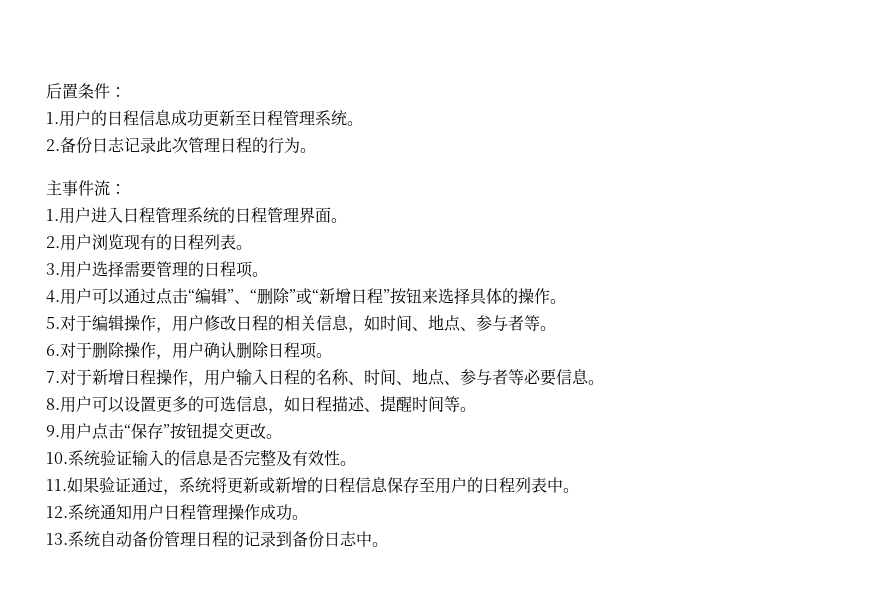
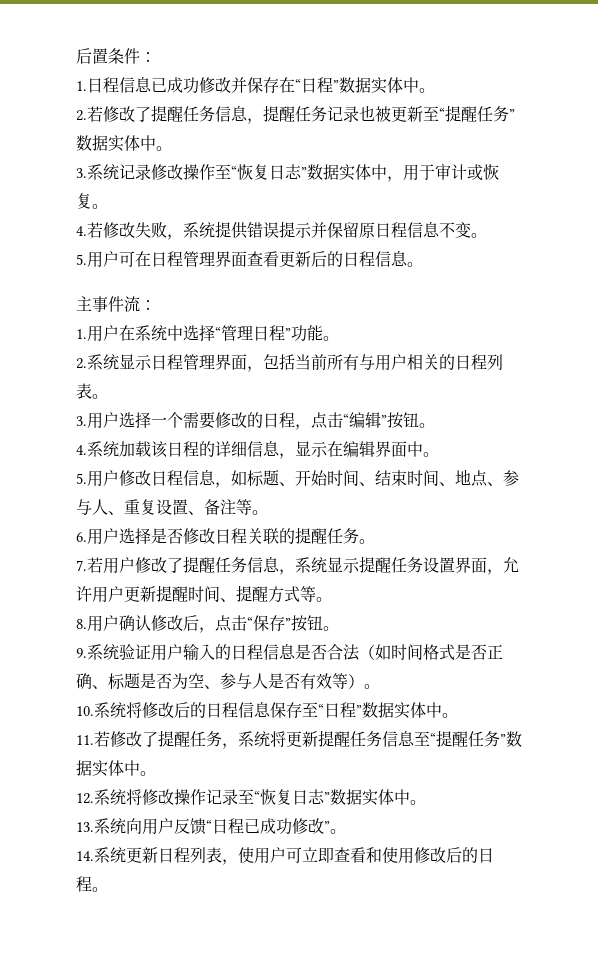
- 1.用户的日程信息成功更新至日程管理系统。
- 2.备份日志记录此次管理日程的行为。
+ 1.日程信息已成功修改并保存在“日程”数据实体中。
+ 2.若修改了提醒任务信息，提醒任务记录也被更新至“提醒任务”数据实体中。
+ 3.系统记录修改操作至“恢复日志”数据实体中，用于审计或恢复。
+ 4.若修改失败，系统提供错误提示并保留原日程信息不变。
+ 5.用户可在日程管理界面查看更新后的日程信息。
- 1.用户进入日程管理系统的日程管理界面。
- 2.用户浏览现有的日程列表。
+ 1.用户在系统中选择“管理日程”功能。
+ 2.系统显示日程管理界面，包括当前所有与用户相关的日程列表。
- 3.用户选择需要管理的日程项。
- 4.用户可以通过点击“编辑”、“删除”或“新增日程”按钮来选择具体的操作。
- 5.对于编辑操作，用户修改日程的相关信息，如时间、地点、参与者等。
- 6.对于删除操作，用户确认删除日程项。
- 7.对于新增日程操作，用户输入日程的名称、时间、地点、参与者等必要信息。
- 8.用户可以设置更多的可选信息，如日程描述、提醒时间等。
- 9.用户点击“保存”按钮提交更改。
- 10.系统验证输入的信息是否完整及有效性。
- 11.如果验证通过，系统将更新或新增的日程信息保存至用户的日程列表中。
- 12.系统通知用户日程管理操作成功。
- 13.系统自动备份管理日程的记录到备份日志中。
+ 3.用户选择一个需要修改的日程，点击“编辑”按钮。
+ 4.系统加载该日程的详细信息，显示在编辑界面中。
+ 5.用户修改日程信息，如标题、开始时间、结束时间、地点、参与人、重复设置、备注等。
+ 6.用户选择是否修改日程关联的提醒任务。
+ 7.若用户修改了提醒任务信息，系统显示提醒任务设置界面，允许用户更新提醒时间、提醒方式等。
+ 8.用户确认修改后，点击“保存”按钮。
+ 9.系统验证用户输入的日程信息是否合法（如时间格式是否正确、标题是否为空、参与人是否有效等）。
+ 10.系统将修改后的日程信息保存至“日程”数据实体中。
+ 11.若修改了提醒任务，系统将更新提醒任务信息至“提醒任务”数据实体中。
+ 12.系统将修改操作记录至“恢复日志”数据实体中。
+ 13.系统向用户反馈“日程已成功修改”。
+ 14.系统更新日程列表，使用户可立即查看和使用修改后的日程。

